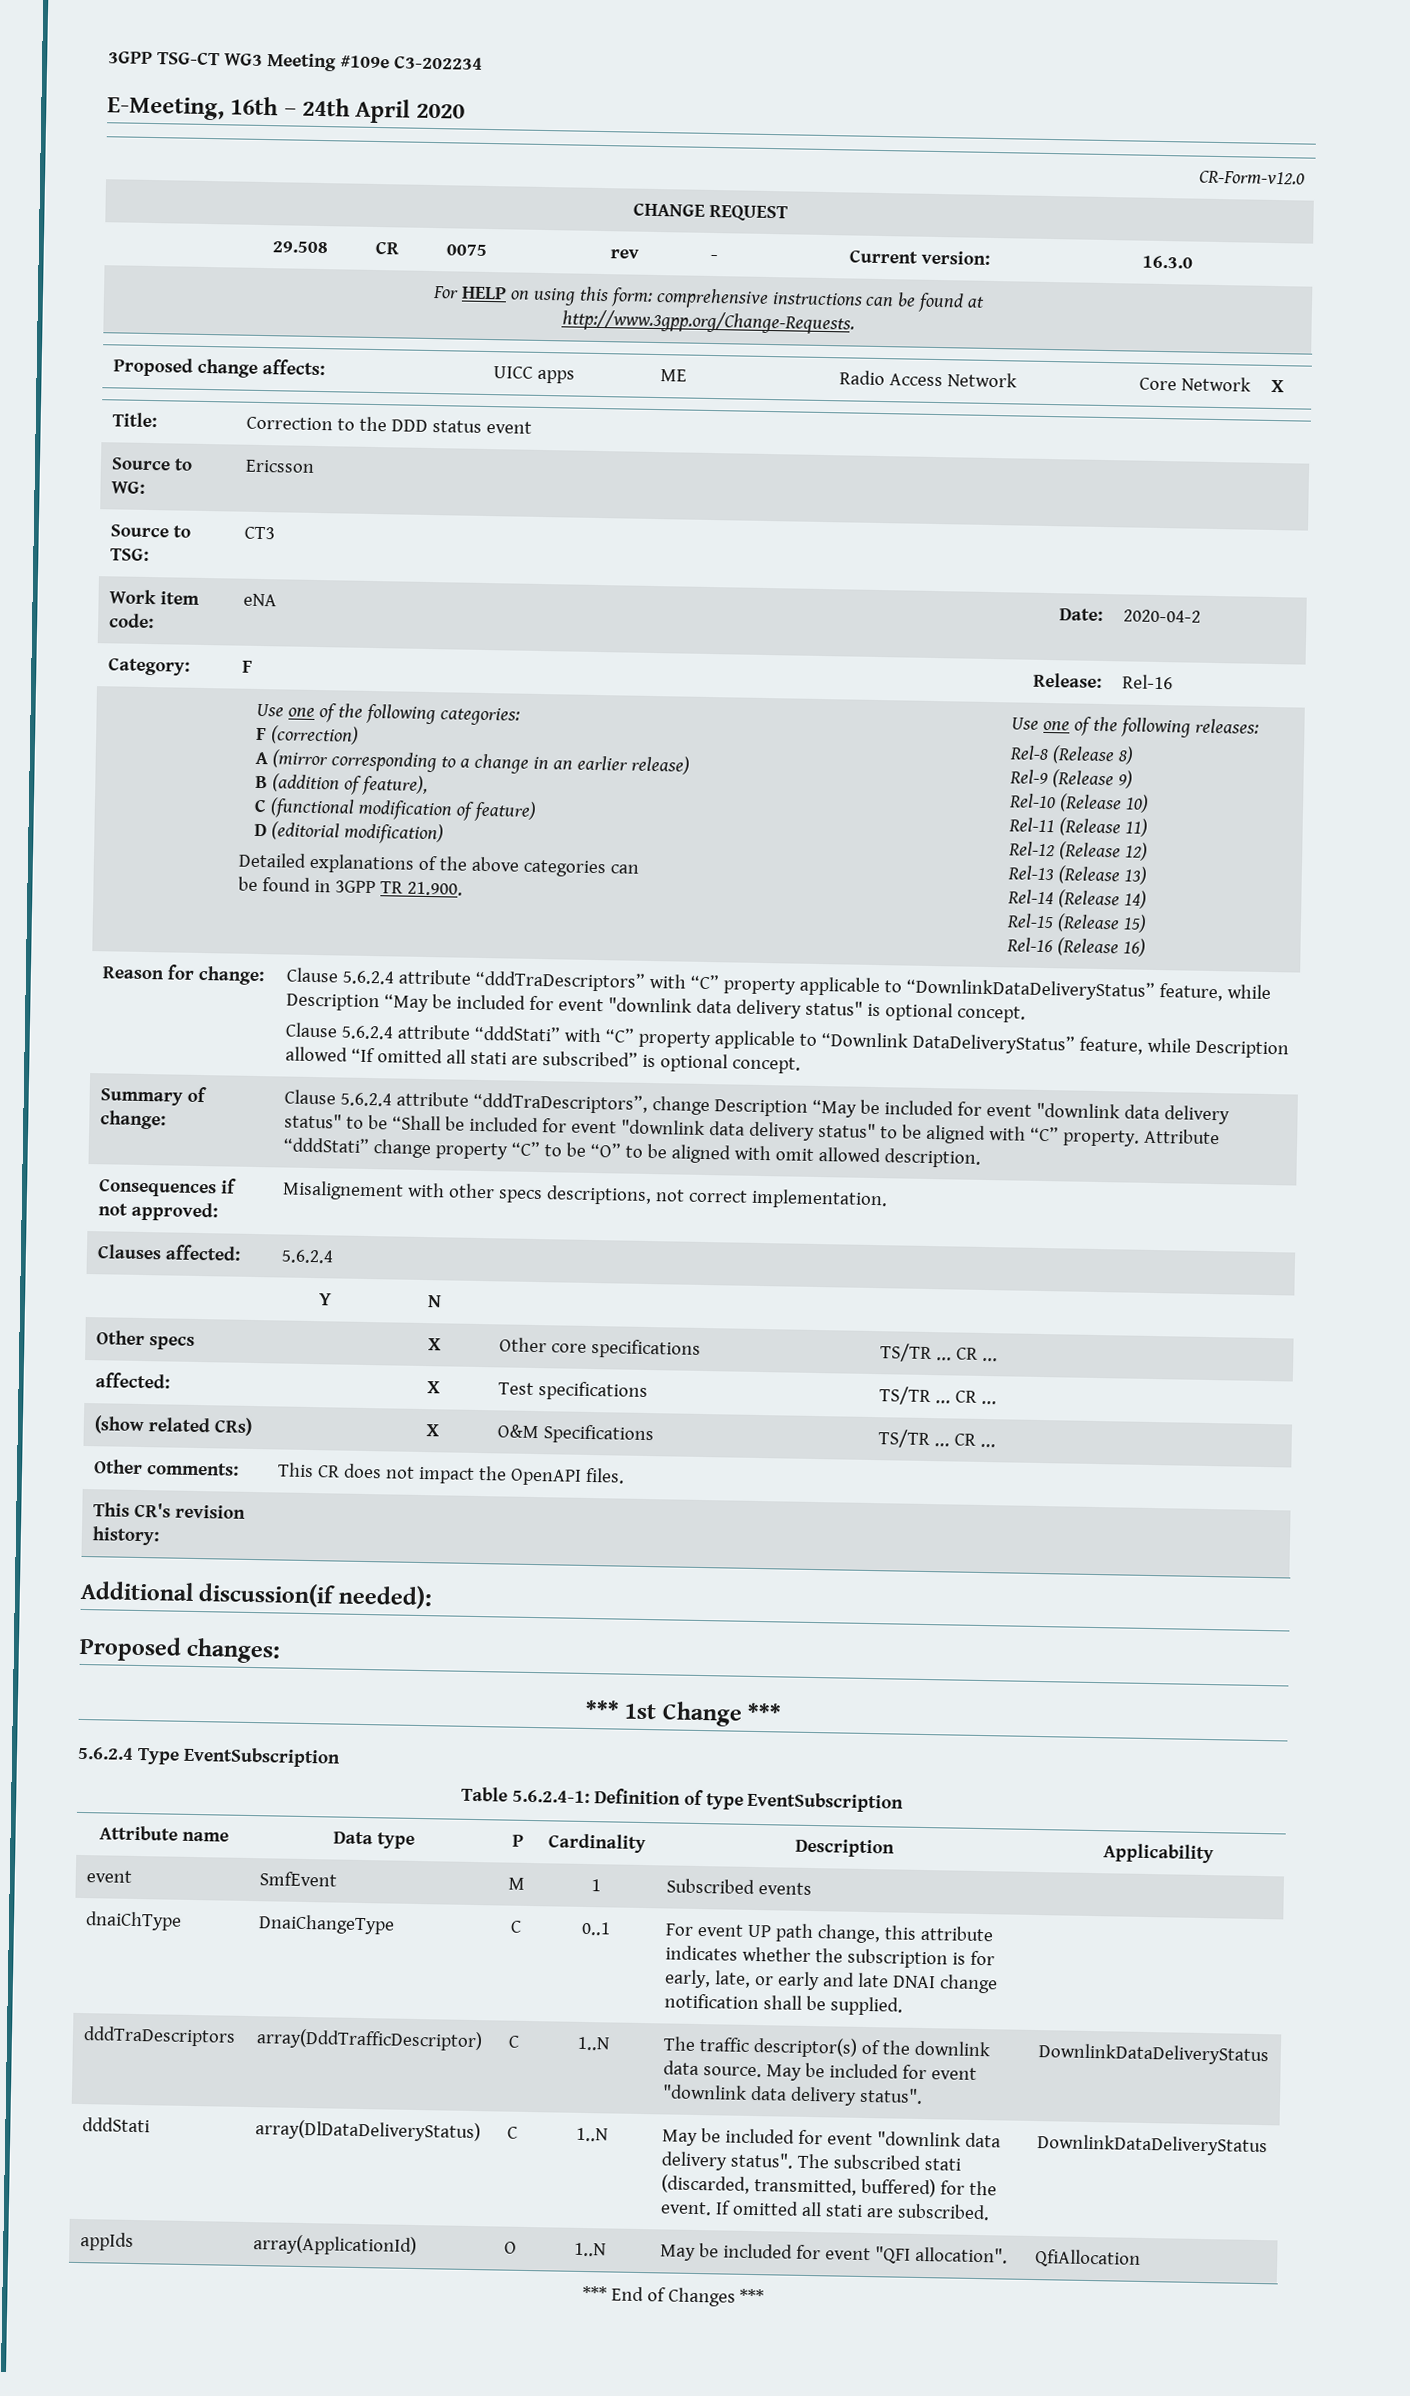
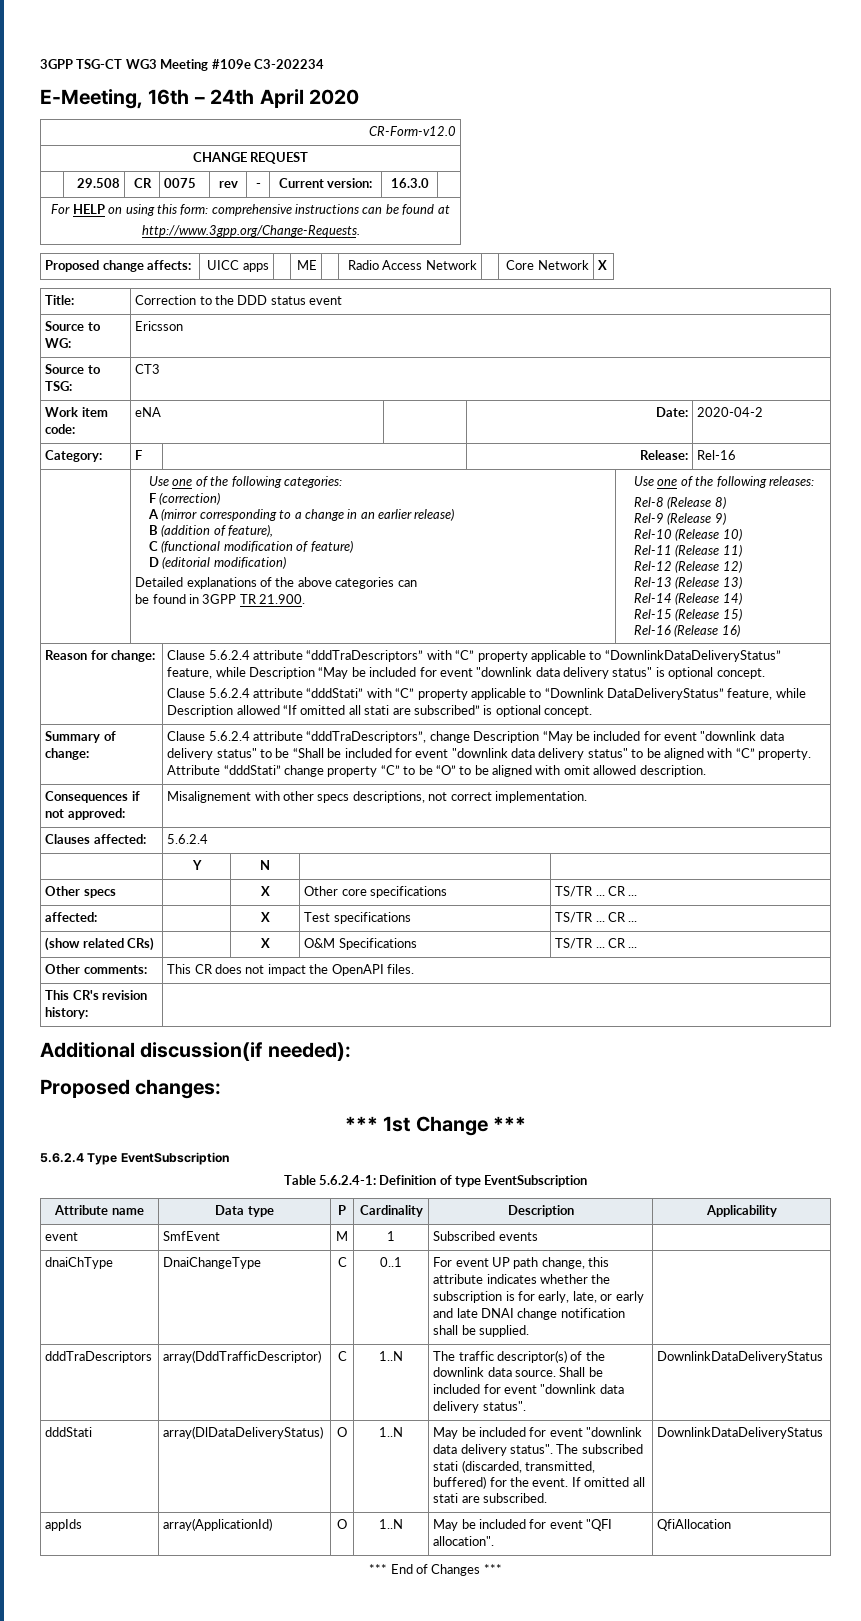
- dddTraDescriptors | array(DddTrafficDescriptor) | C | 1..N | The traffic descriptor(s) of the downlink data source. May be included for event "downlink data delivery status". | DownlinkDataDeliveryStatus
+ dddTraDescriptors | array(DddTrafficDescriptor) | C | 1..N | The traffic descriptor(s) of the downlink data source. Shall be included for event "downlink data delivery status". | DownlinkDataDeliveryStatus
- dddStati | array(DlDataDeliveryStatus) | C | 1..N | May be included for event "downlink data delivery status". The subscribed stati (discarded, transmitted, buffered) for the event. If omitted all stati are subscribed. | DownlinkDataDeliveryStatus
+ dddStati | array(DlDataDeliveryStatus) | O | 1..N | May be included for event "downlink data delivery status". The subscribed stati (discarded, transmitted, buffered) for the event. If omitted all stati are subscribed. | DownlinkDataDeliveryStatus

